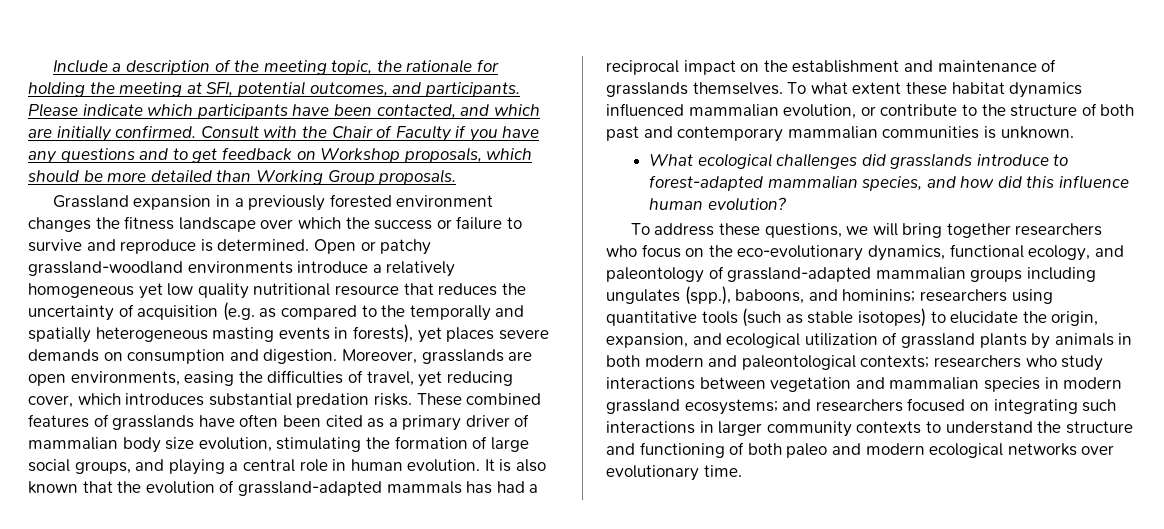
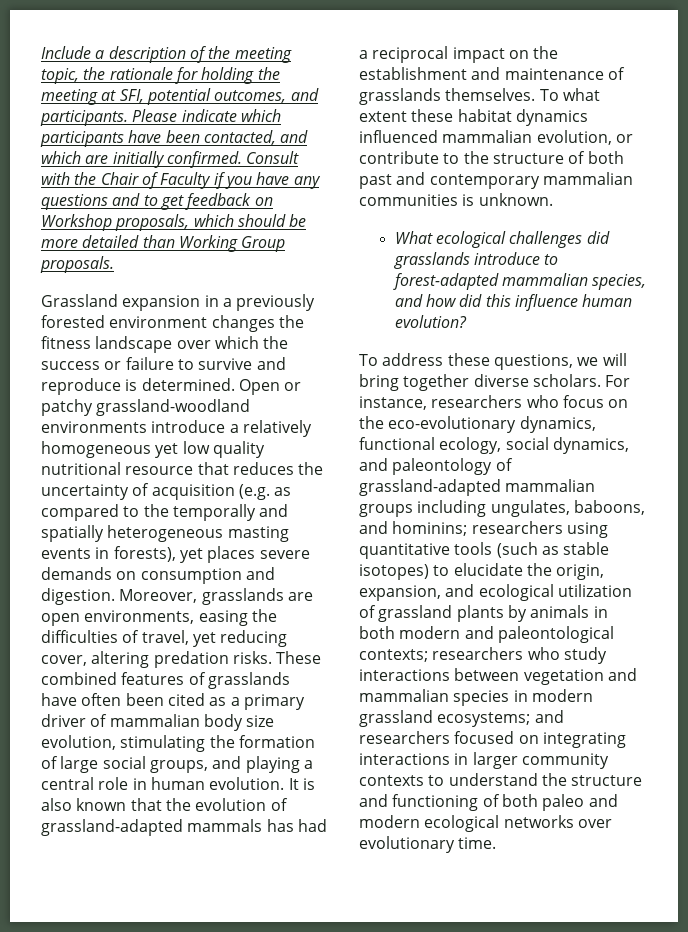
- Moreover, grasslands are open environments, easing the difficulties of travel, yet reducing cover, which introduces substantial predation risks.
+ Moreover, grasslands are open environments, easing the difficulties of travel, yet reducing cover, altering predation risks.
- To address these questions, we will bring together researchers who focus on the eco-evolutionary dynamics, functional ecology, and paleontology of grassland-adapted mammalian groups including ungulates (spp.), baboons, and hominins;
+ To address these questions, we will bring together diverse scholars. For instance, researchers who focus on the eco-evolutionary dynamics, functional ecology, social dynamics, and paleontology of grassland-adapted mammalian groups including ungulates, baboons, and hominins;
- and researchers focused on integrating such interactions in larger community contexts to understand the structure and functioning of both paleo and modern ecological networks over evolutionary time.
+ and researchers focused on integrating interactions in larger community contexts to understand the structure and functioning of both paleo and modern ecological networks over evolutionary time.

